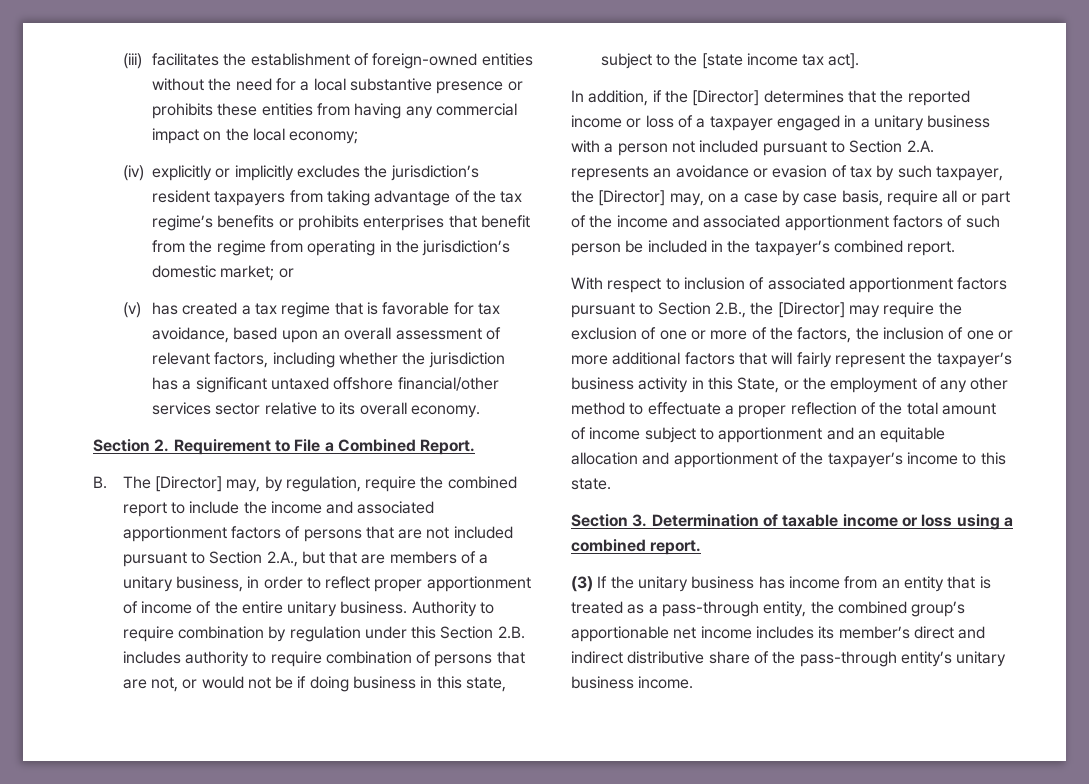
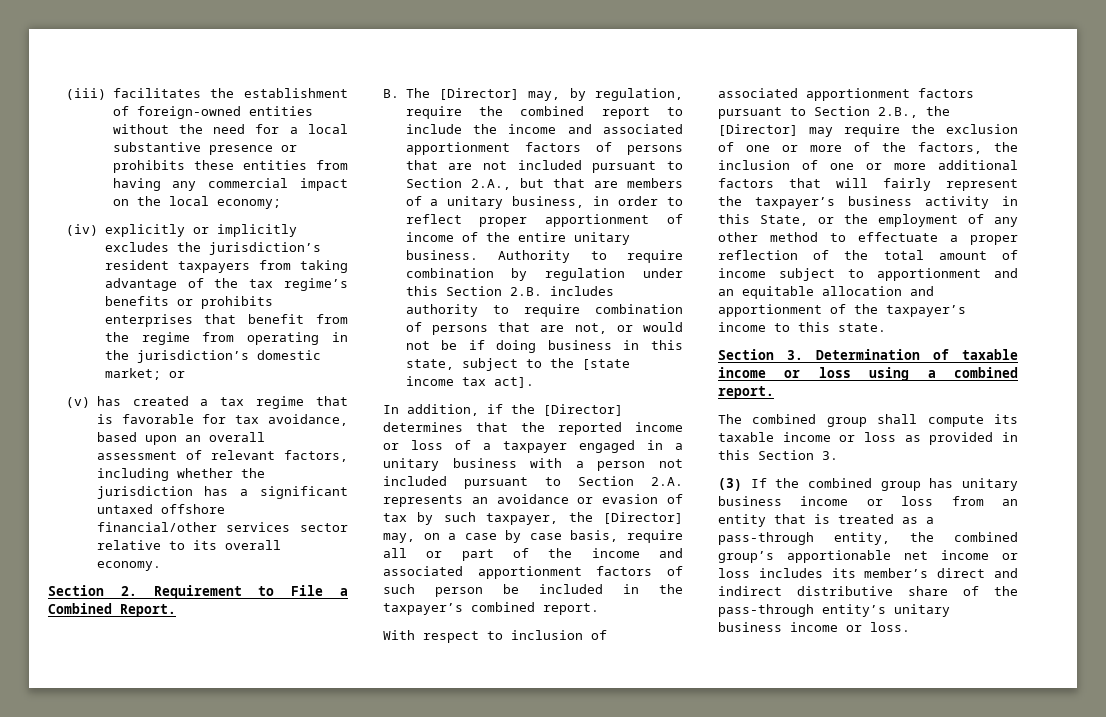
- (3) If the unitary business has income from an entity that is treated as a pass-through entity, the combined group’s apportionable net income includes its member’s direct and indirect distributive share of the pass-through entity’s unitary business income.
+ The combined group shall compute its taxable income or loss as provided in this Section 3.
+ (3) If the combined group has unitary business income or loss from an entity that is treated as a pass-through entity, the combined group’s apportionable net income or loss includes its member’s direct and indirect distributive share of the pass-through entity’s unitary business income or loss.

